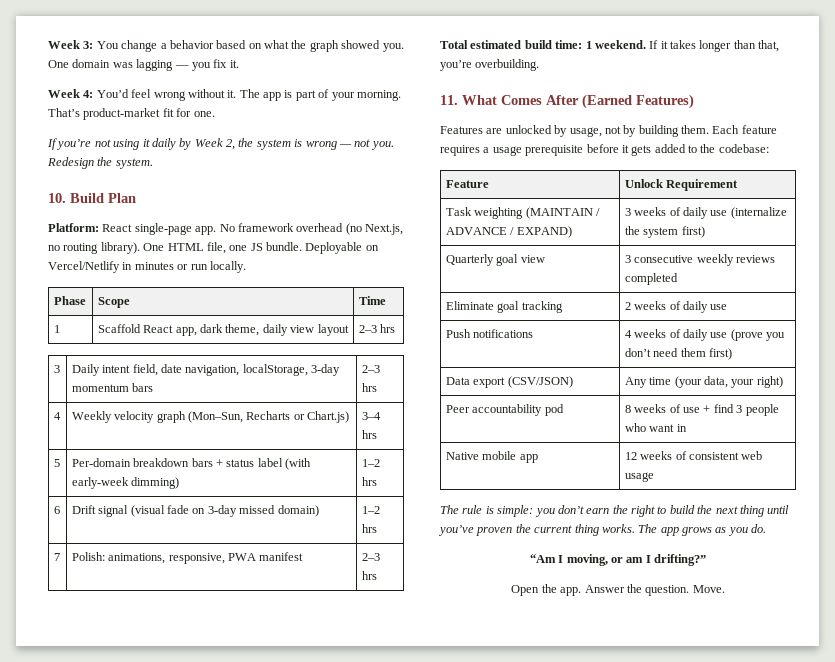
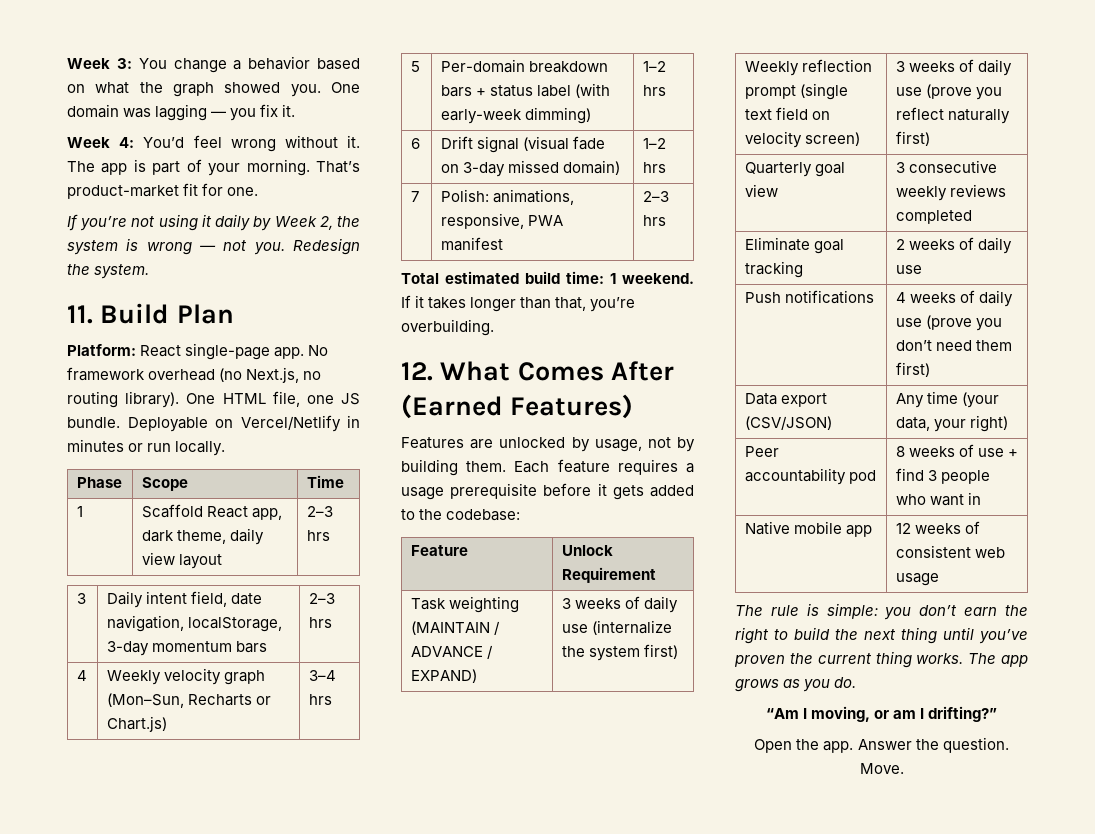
- 10. Build Plan
+ 11. Build Plan
- 11. What Comes After (Earned Features)
+ 12. What Comes After (Earned Features)
+ Weekly reflection prompt (single text field on velocity screen) | 3 weeks of daily use (prove you reflect naturally first)

